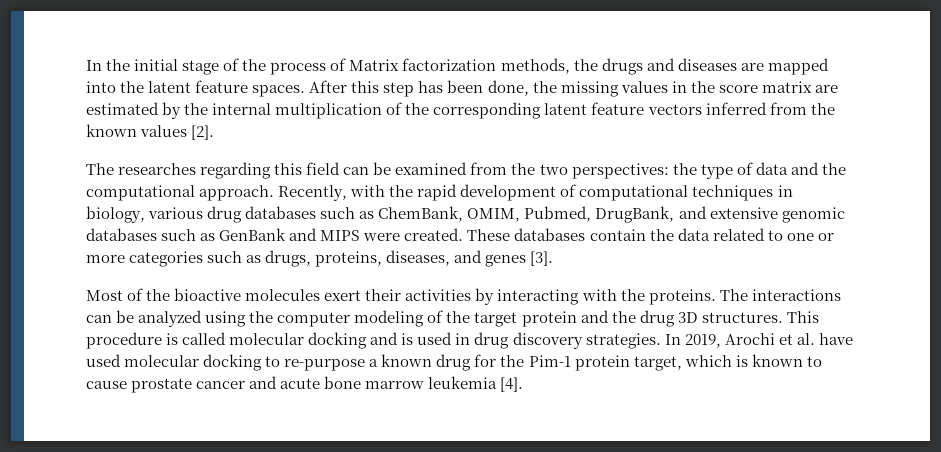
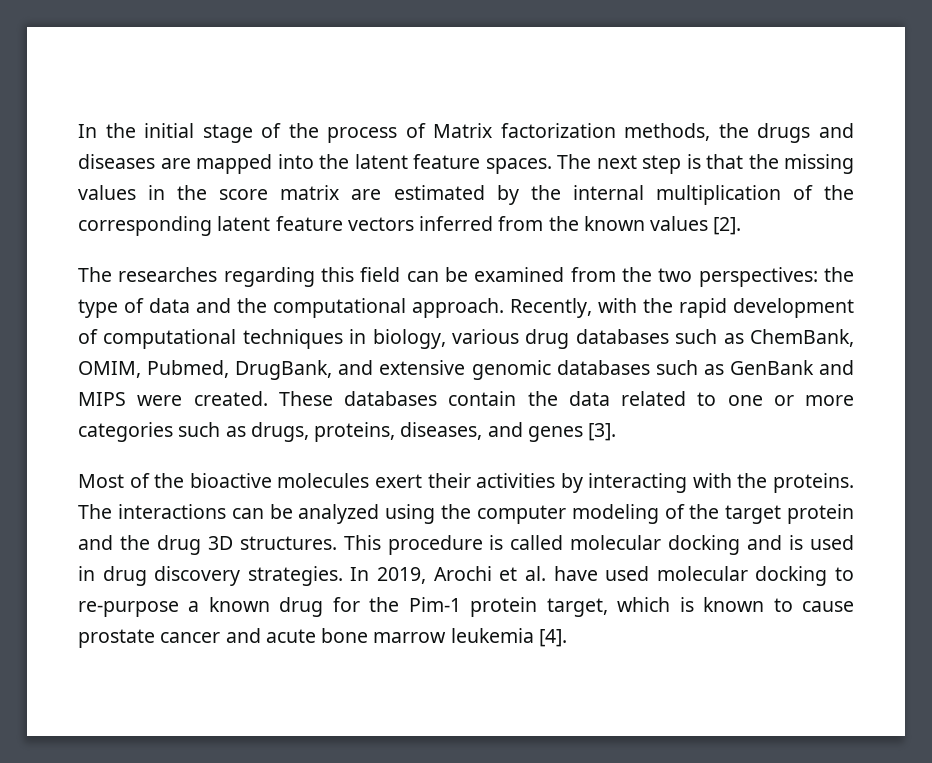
- After this step has been done, the missing values in the score matrix are estimated by the internal multiplication of the corresponding latent feature vectors inferred from the known values [2].
+ The next step is that the missing values in the score matrix are estimated by the internal multiplication of the corresponding latent feature vectors inferred from the known values [2].

